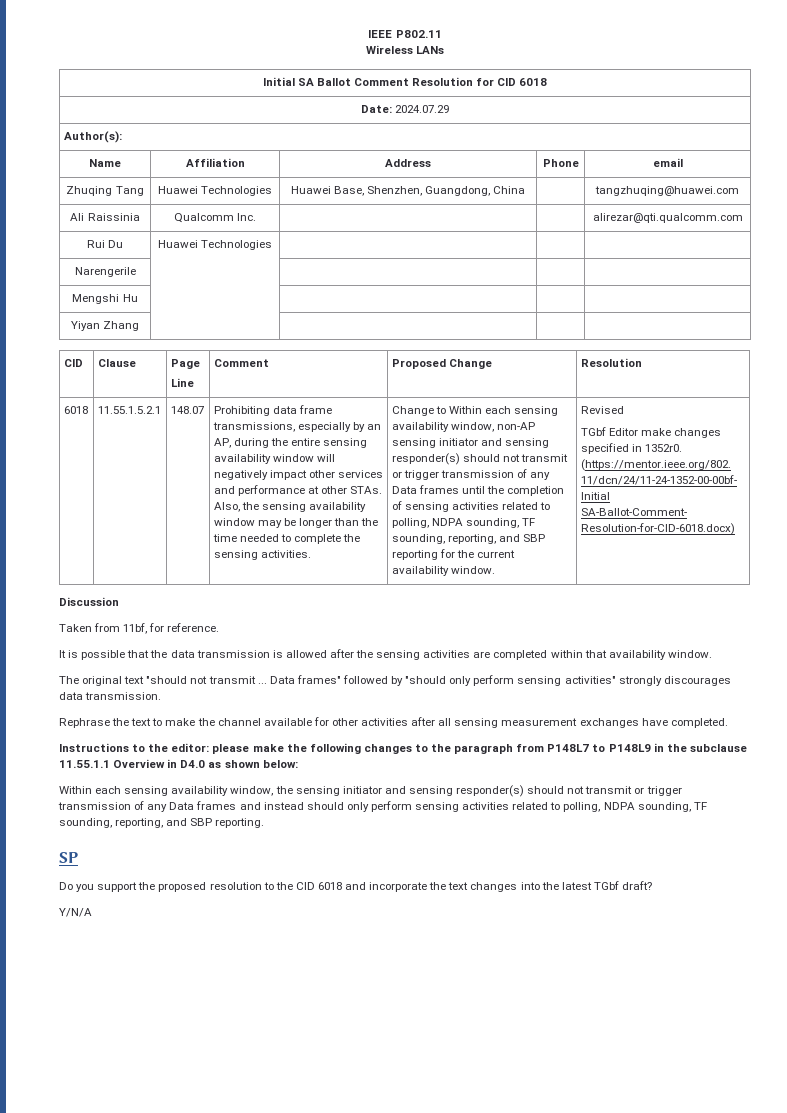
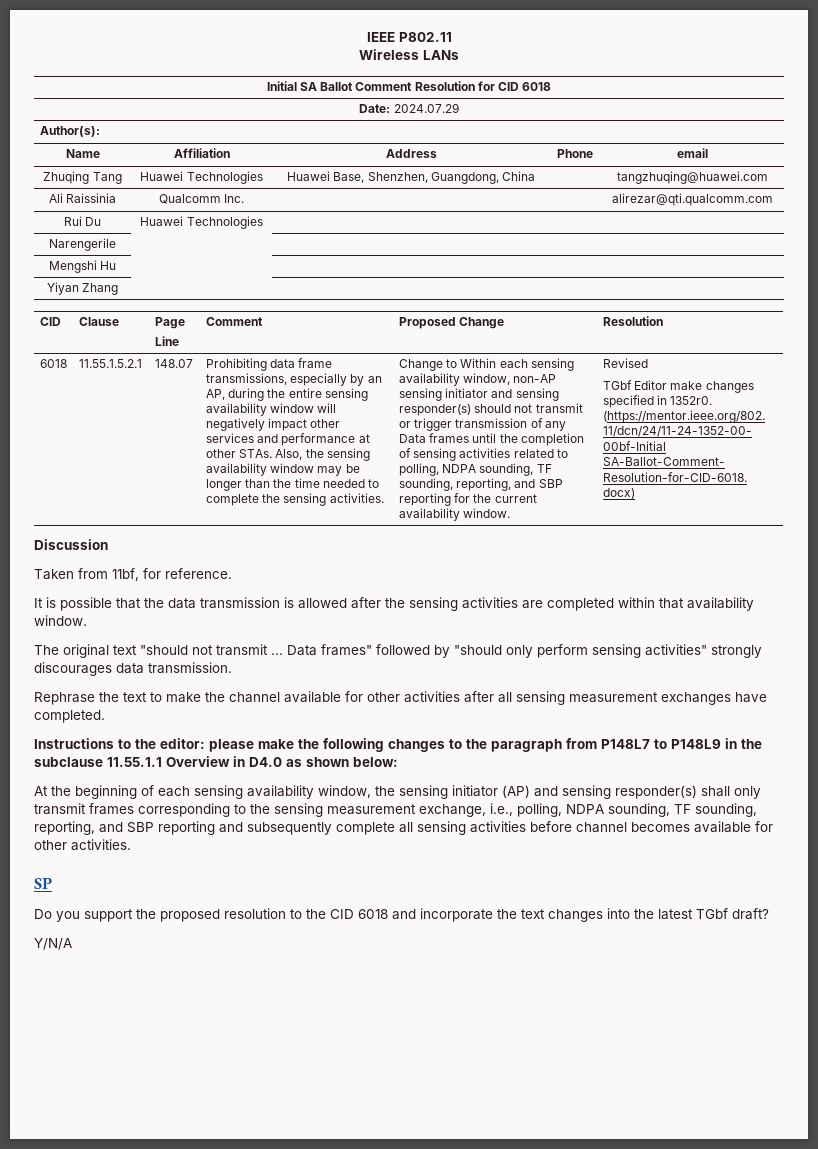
- Within each sensing availability window, the sensing initiator and sensing responder(s) should not transmit or trigger transmission of any Data frames and instead should only perform sensing activities related to polling, NDPA sounding, TF sounding, reporting, and SBP reporting.
+ At the beginning of each sensing availability window, the sensing initiator (AP) and sensing responder(s) shall only transmit frames corresponding to the sensing measurement exchange, i.e., polling, NDPA sounding, TF sounding, reporting, and SBP reporting and subsequently complete all sensing activities before channel becomes available for other activities.

